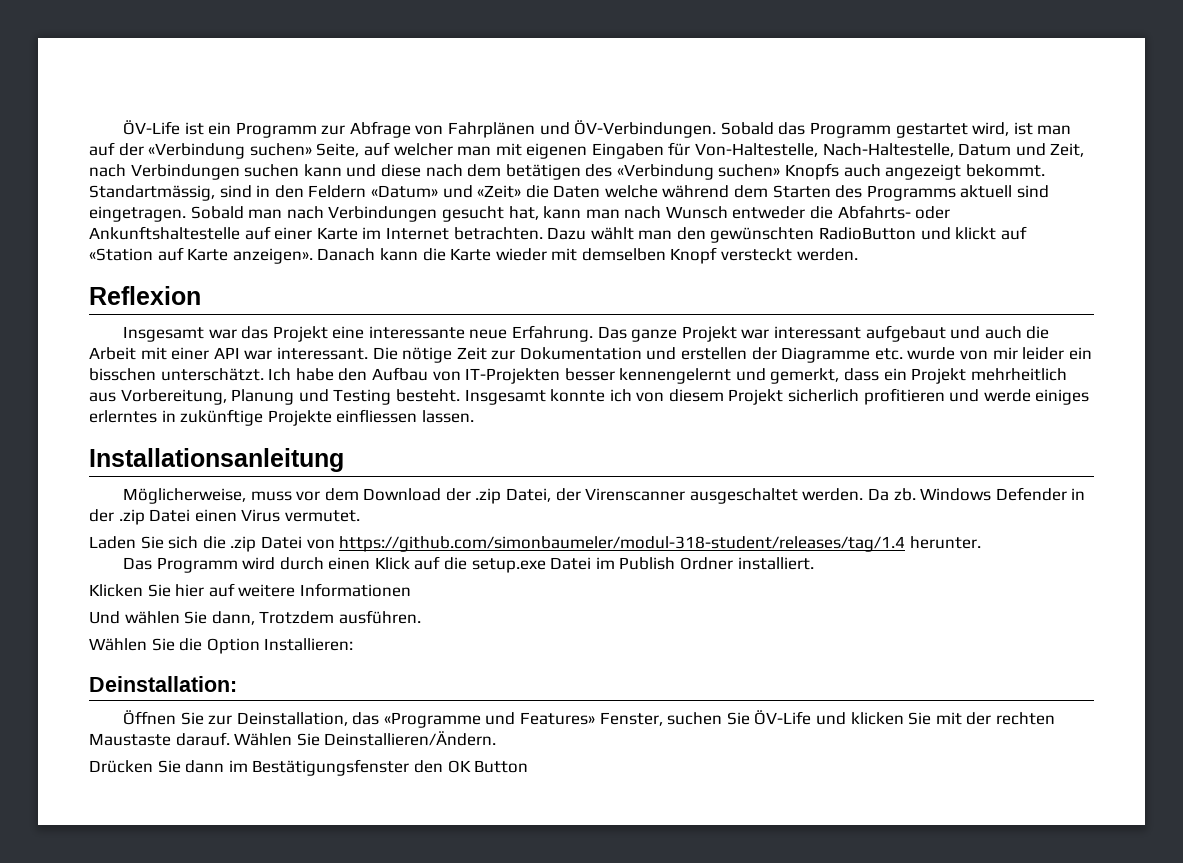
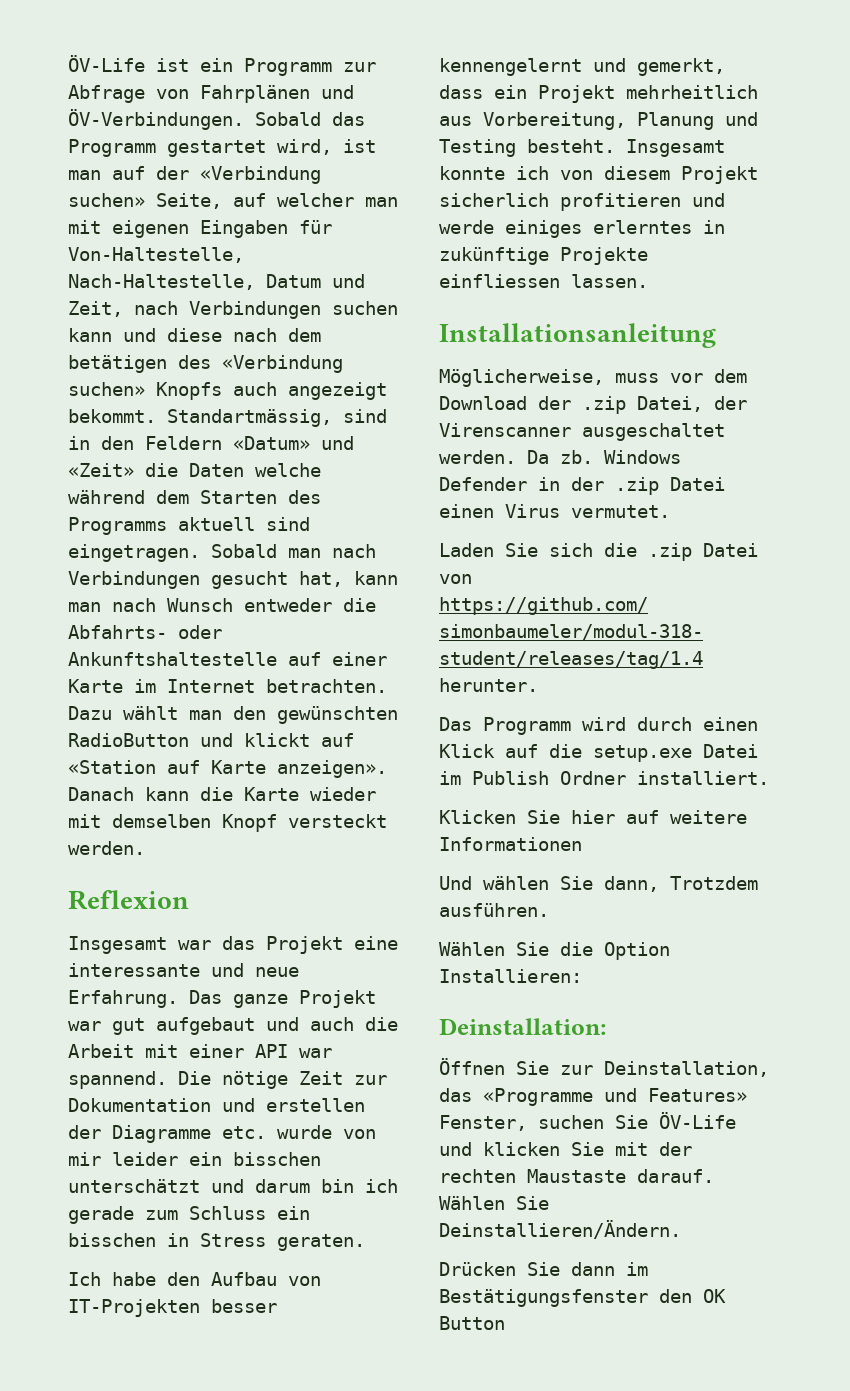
- Insgesamt war das Projekt eine interessante neue Erfahrung.
+ Insgesamt war das Projekt eine interessante und neue Erfahrung.
- Das ganze Projekt war interessant aufgebaut und auch die Arbeit mit einer API war interessant.
+ Das ganze Projekt war gut aufgebaut und auch die Arbeit mit einer API war spannend.
- Die nötige Zeit zur Dokumentation und erstellen der Diagramme etc. wurde von mir leider ein bisschen unterschätzt. Ich habe den Aufbau von IT-Projekten besser kennengelernt und gemerkt, dass ein Projekt mehrheitlich aus Vorbereitung, Planung und Testing besteht.
+ Die nötige Zeit zur Dokumentation und erstellen der Diagramme etc. wurde von mir leider ein bisschen unterschätzt und darum bin ich gerade zum Schluss ein bisschen in Stress geraten.
+ Ich habe den Aufbau von IT-Projekten besser kennengelernt und gemerkt, dass ein Projekt mehrheitlich aus Vorbereitung, Planung und Testing besteht.

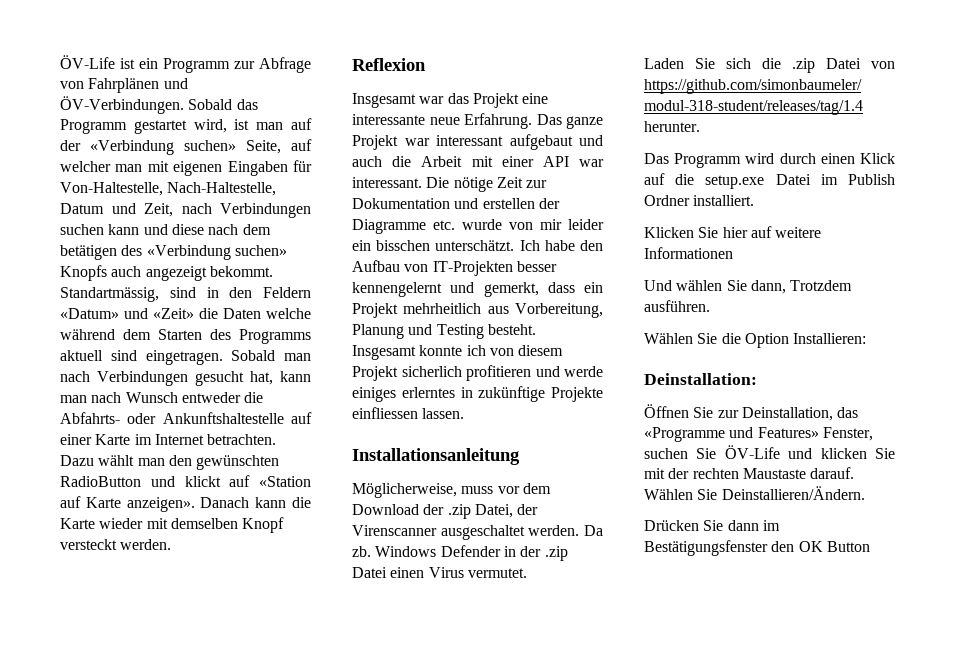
- Insgesamt war das Projekt eine interessante und neue Erfahrung.
+ Insgesamt war das Projekt eine interessante neue Erfahrung.
- Das ganze Projekt war gut aufgebaut und auch die Arbeit mit einer API war spannend.
+ Das ganze Projekt war interessant aufgebaut und auch die Arbeit mit einer API war interessant.
- Die nötige Zeit zur Dokumentation und erstellen der Diagramme etc. wurde von mir leider ein bisschen unterschätzt und darum bin ich gerade zum Schluss ein bisschen in Stress geraten.
- Ich habe den Aufbau von IT-Projekten besser kennengelernt und gemerkt, dass ein Projekt mehrheitlich aus Vorbereitung, Planung und Testing besteht.
+ Die nötige Zeit zur Dokumentation und erstellen der Diagramme etc. wurde von mir leider ein bisschen unterschätzt. Ich habe den Aufbau von IT-Projekten besser kennengelernt und gemerkt, dass ein Projekt mehrheitlich aus Vorbereitung, Planung und Testing besteht.

